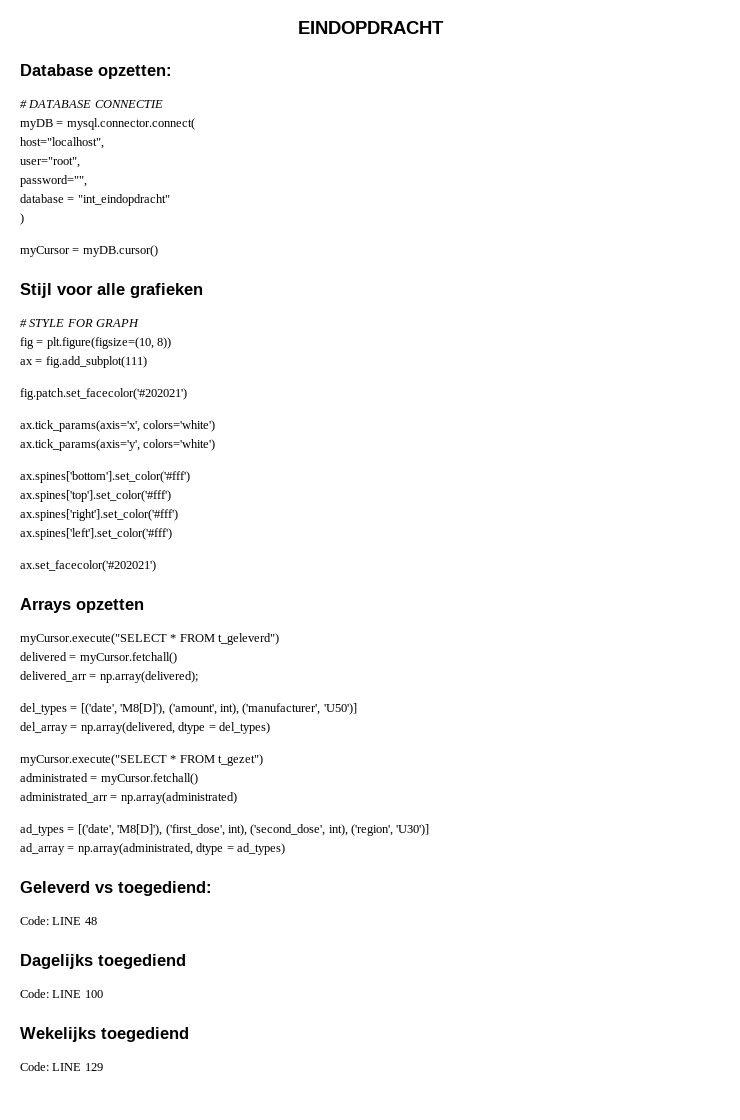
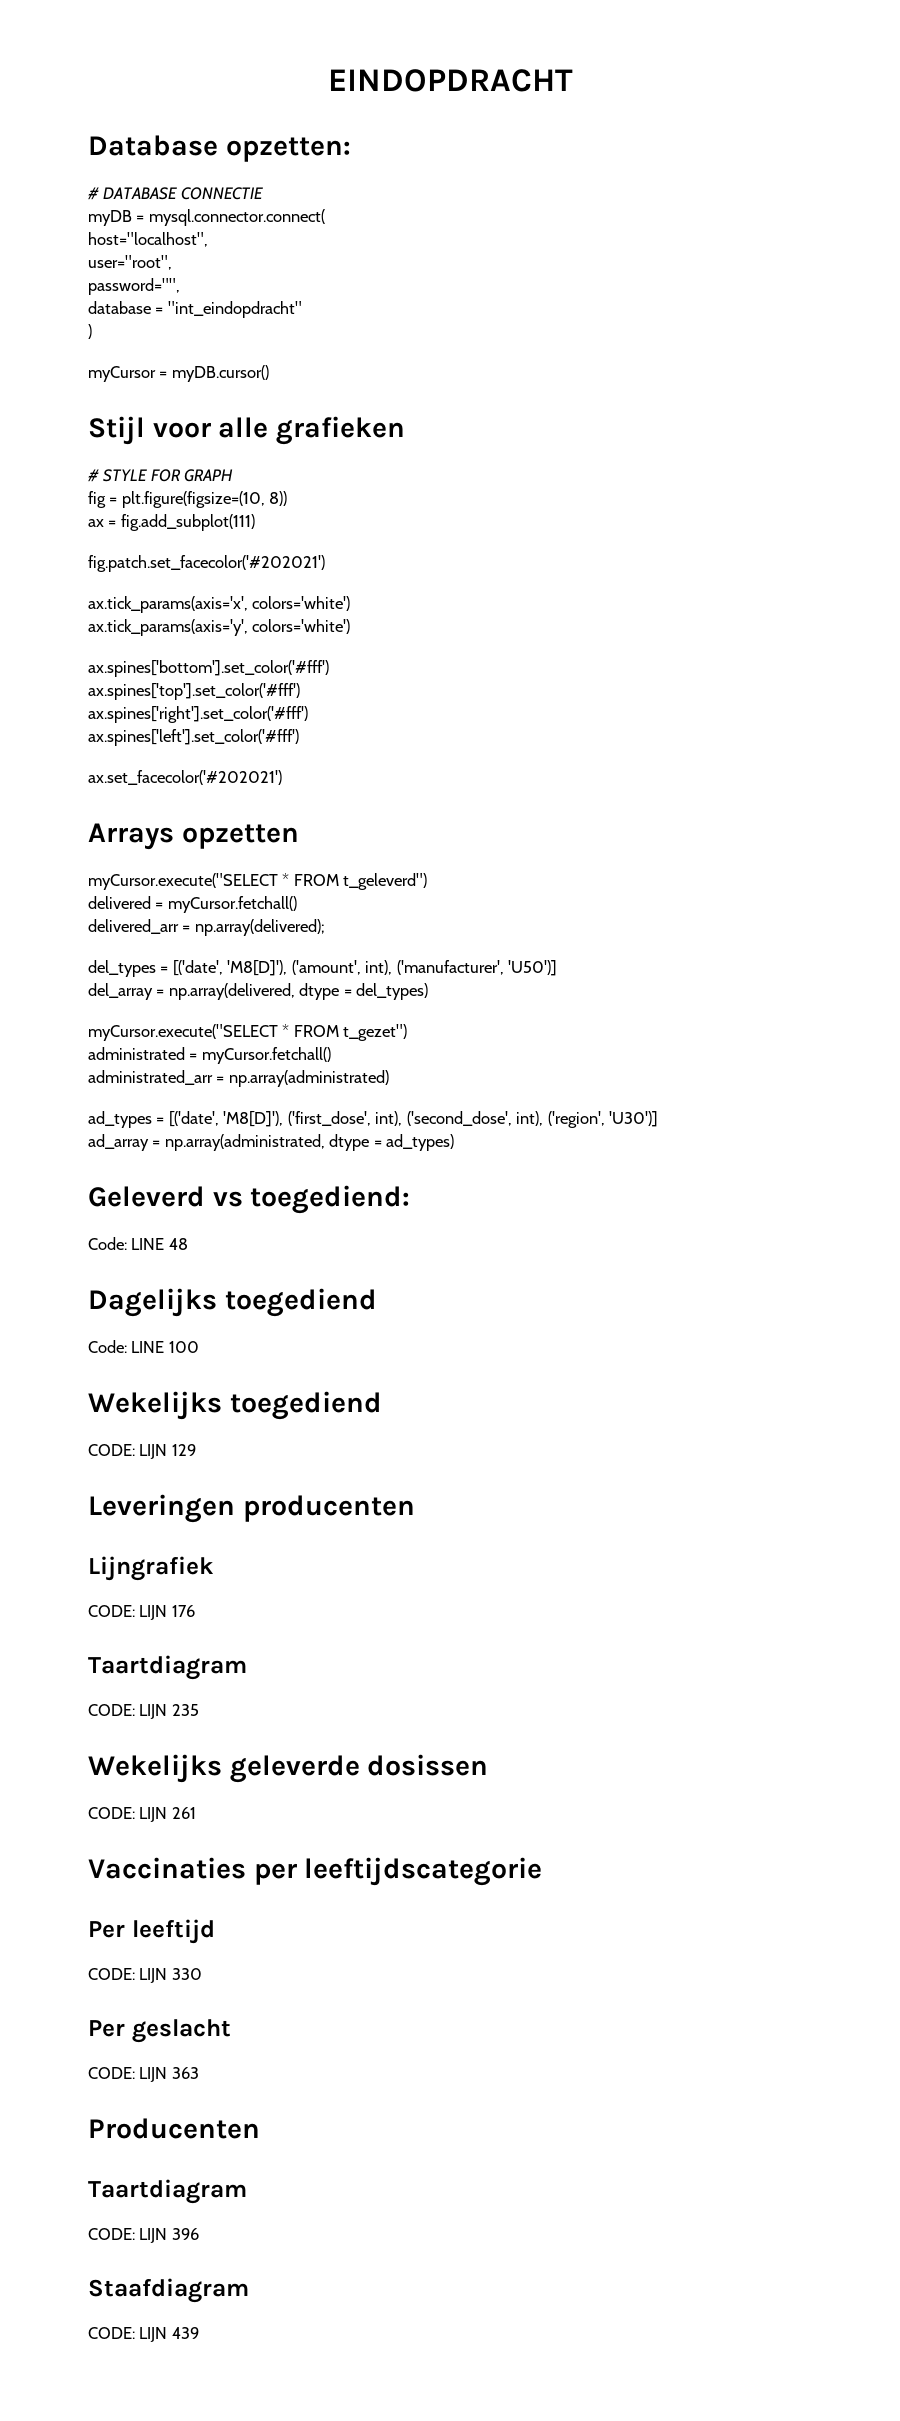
- Code: LINE 129
+ CODE: LIJN 129
+ Leveringen producenten
+ Lijngrafiek
+ CODE: LIJN 176
+ Taartdiagram
+ CODE: LIJN 235
+ Wekelijks geleverde dosissen
+ CODE: LIJN 261
+ Vaccinaties per leeftijdscategorie
+ Per leeftijd
+ CODE: LIJN 330
+ Per geslacht
+ CODE: LIJN 363
+ Producenten
+ Taartdiagram
+ CODE: LIJN 396
+ Staafdiagram
+ CODE: LIJN 439

